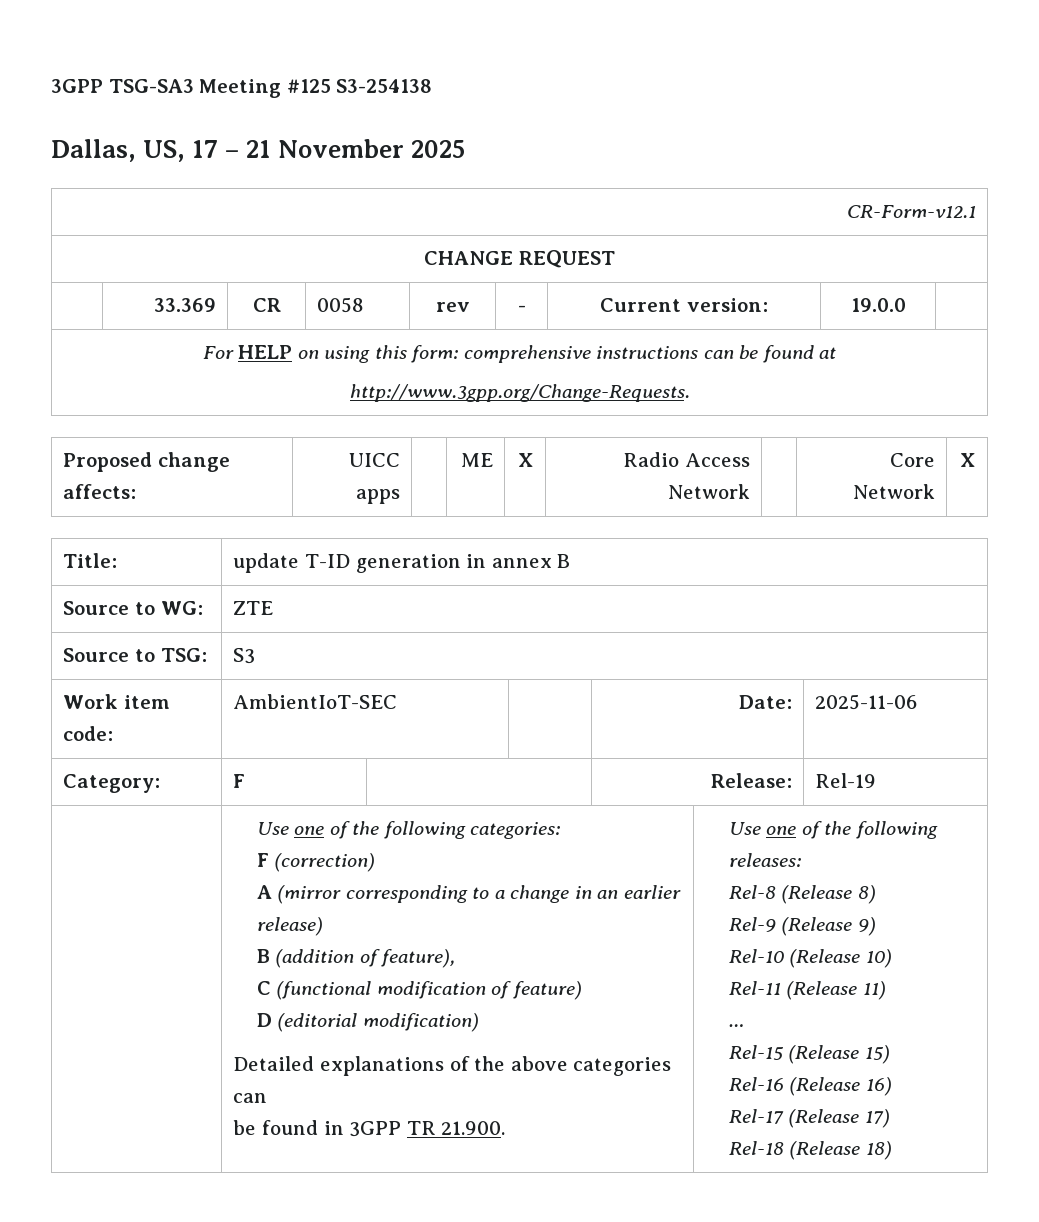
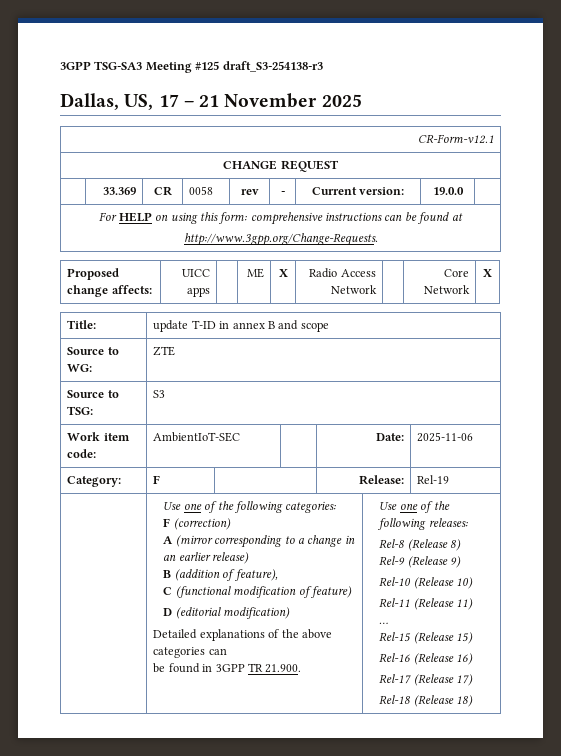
- 3GPP TSG-SA3 Meeting #125 S3-254138
+ 3GPP TSG-SA3 Meeting #125 draft_S3-254138-r3
- Title: | update T-ID generation in annex B
+ Title: | update T-ID in annex B and scope

